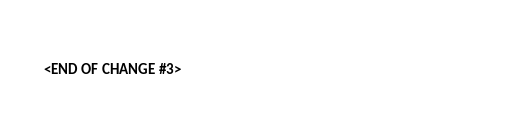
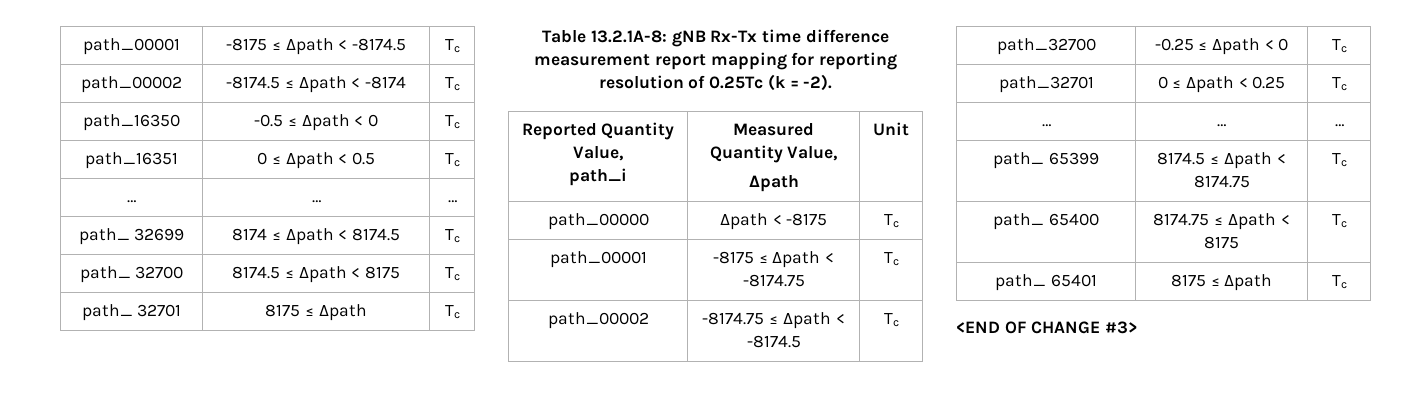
+ path_00001 | -8175 ≤ Δpath < -8174.5 | Tc
+ path_00002 | -8174.5 ≤ Δpath < -8174 | Tc
+ path_16350 | -0.5 ≤ Δpath < 0 | Tc
+ path_16351 | 0 ≤ Δpath < 0.5 | Tc
+ … | … | …
+ path_ 32699 | 8174 ≤ Δpath < 8174.5 | Tc
+ path_ 32700 | 8174.5 ≤ Δpath < 8175 | Tc
+ path_ 32701 | 8175 ≤ Δpath | Tc
+ Table 13.2.1A-8: gNB Rx-Tx time difference measurement report mapping for reporting resolution of 0.25Tc (k = -2).
+ Reported Quantity Value,
+ path_i | Measured Quantity Value,
+ Δpath | Unit
+ path_00000 | Δpath < -8175 | Tc
+ path_00001 | -8175 ≤ Δpath < -8174.75 | Tc
+ path_00002 | -8174.75 ≤ Δpath < -8174.5 | Tc
+ path_32700 | -0.25 ≤ Δpath < 0 | Tc
+ path_32701 | 0 ≤ Δpath < 0.25 | Tc
+ … | … | …
+ path_ 65399 | 8174.5 ≤ Δpath < 8174.75 | Tc
+ path_ 65400 | 8174.75 ≤ Δpath < 8175 | Tc
+ path_ 65401 | 8175 ≤ Δpath | Tc

